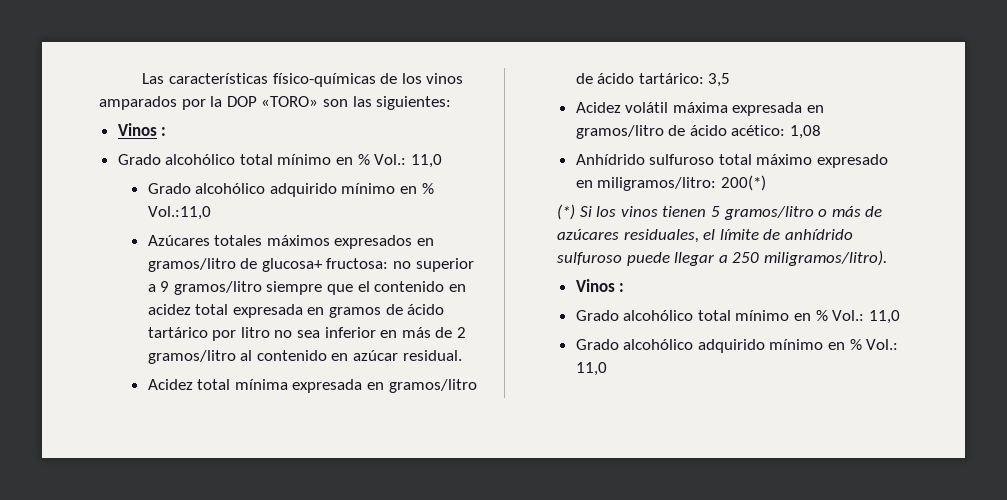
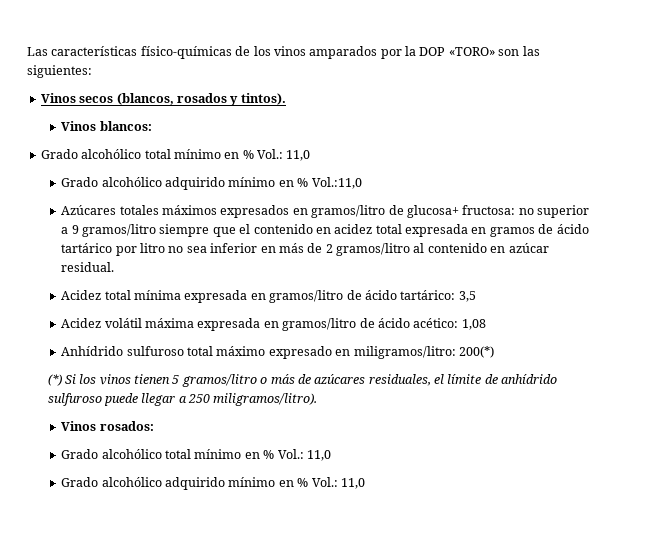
  Las características físico-químicas de los vinos amparados por la DOP «TORO» son las siguientes:
- Vinos :
+ Vinos secos (blancos, rosados y tintos).
+ Vinos blancos:
  (*) Si los vinos tienen 5 gramos/litro o más de azúcares residuales, el límite de anhídrido sulfuroso puede llegar a 250 miligramos/litro).
- Vinos :
+ Vinos rosados:

